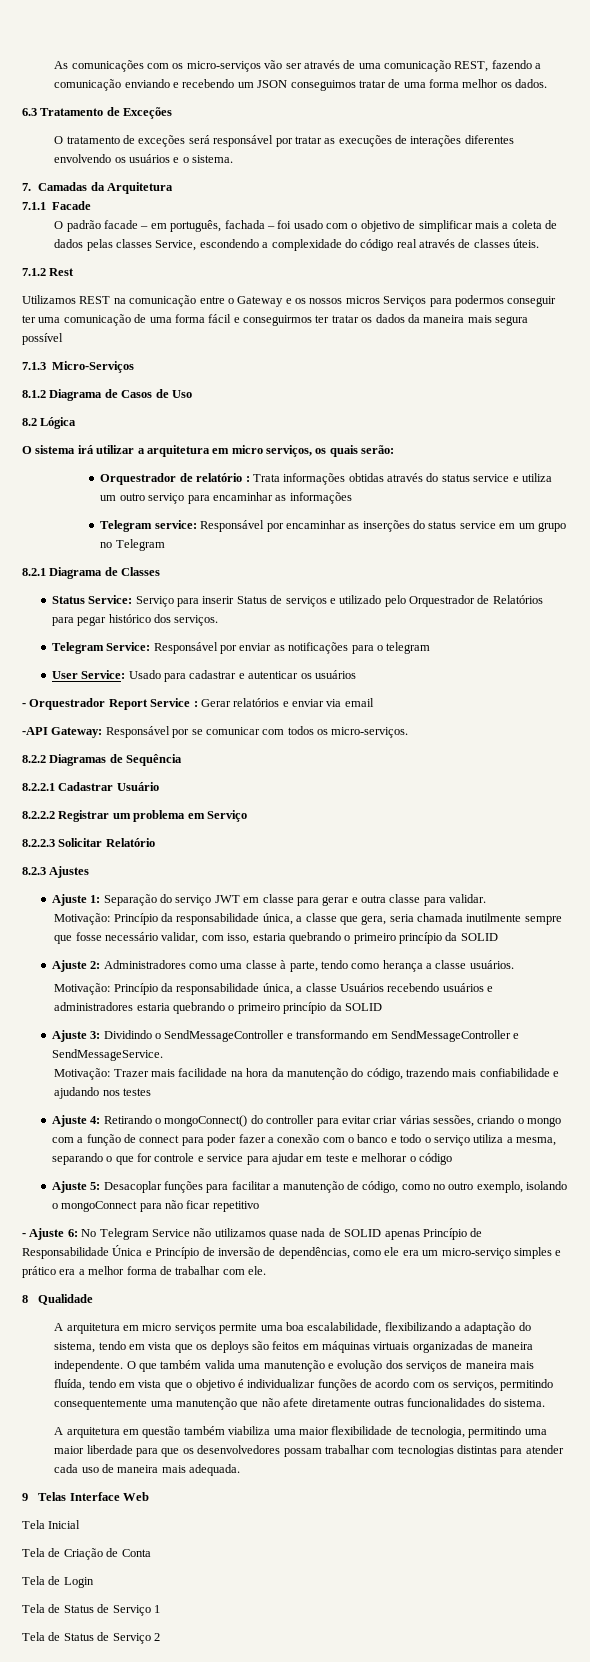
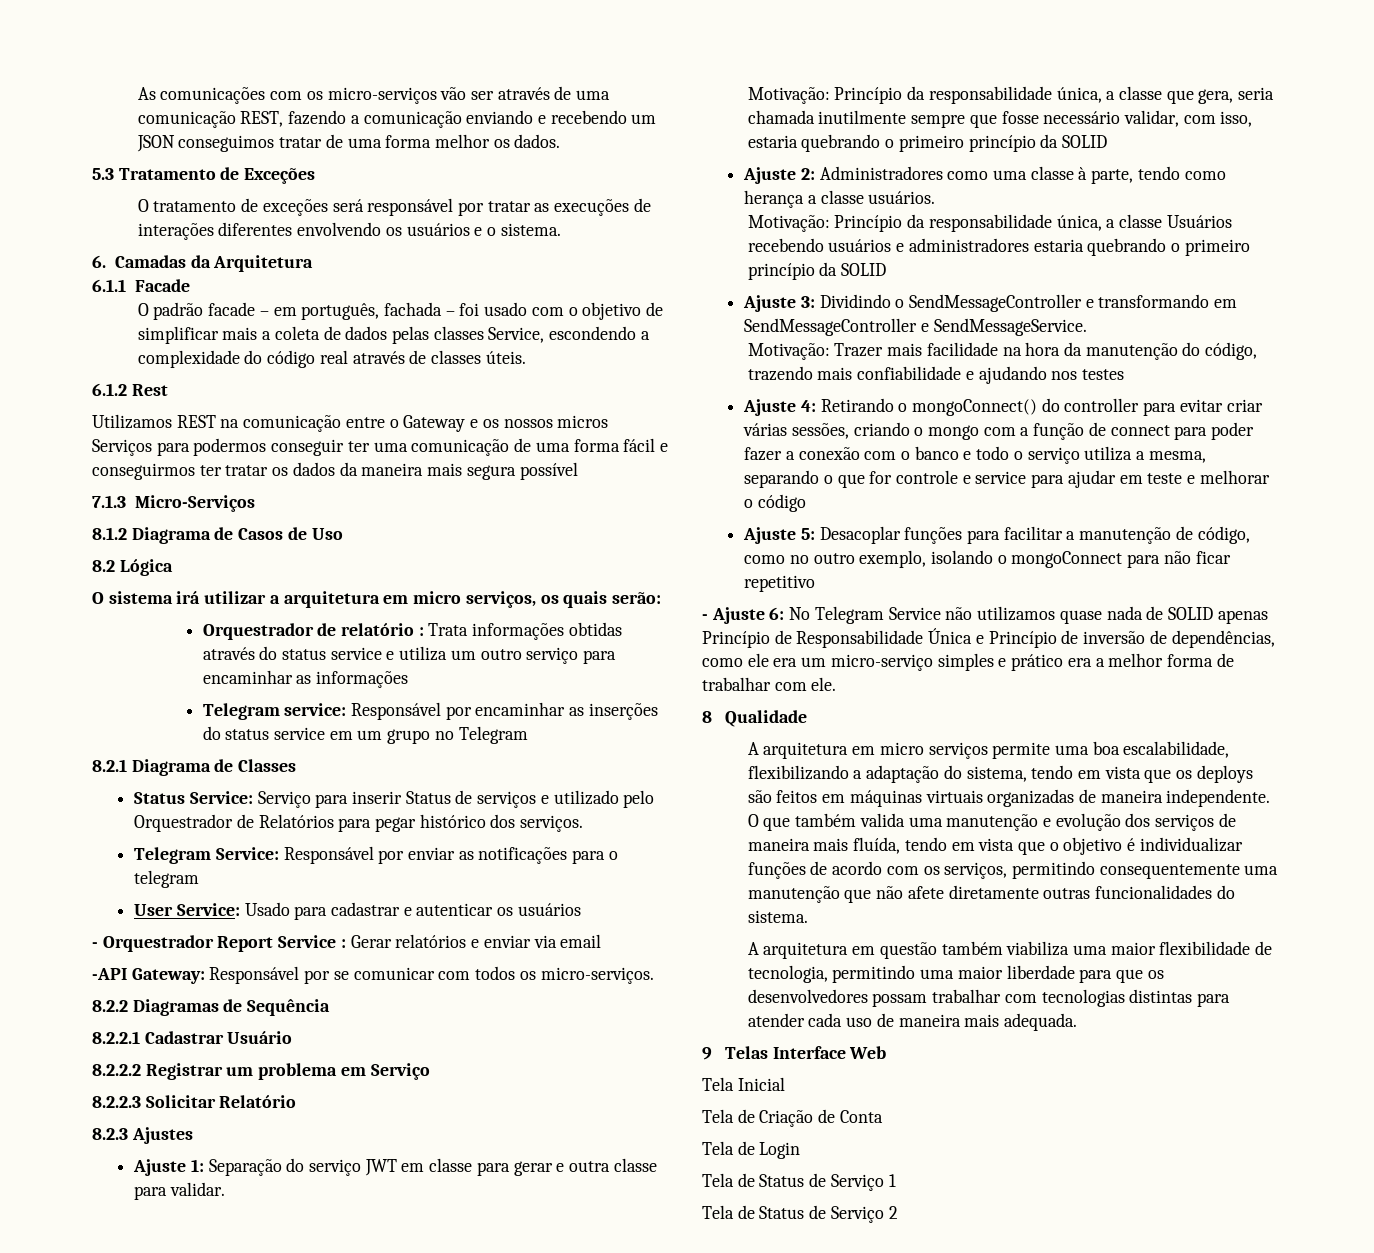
- 6.3 Tratamento de Exceções
+ 5.3 Tratamento de Exceções
- 7. Camadas da Arquitetura
+ 6. Camadas da Arquitetura
- 7.1.1 Facade
+ 6.1.1 Facade
- 7.1.2 Rest
+ 6.1.2 Rest

